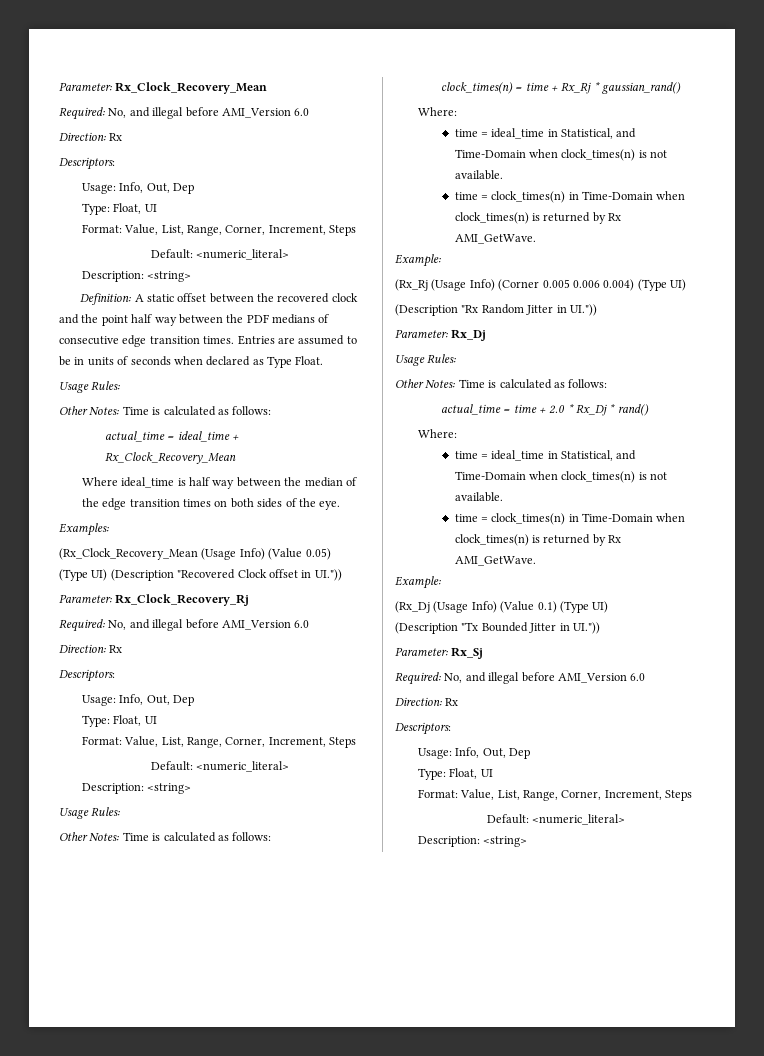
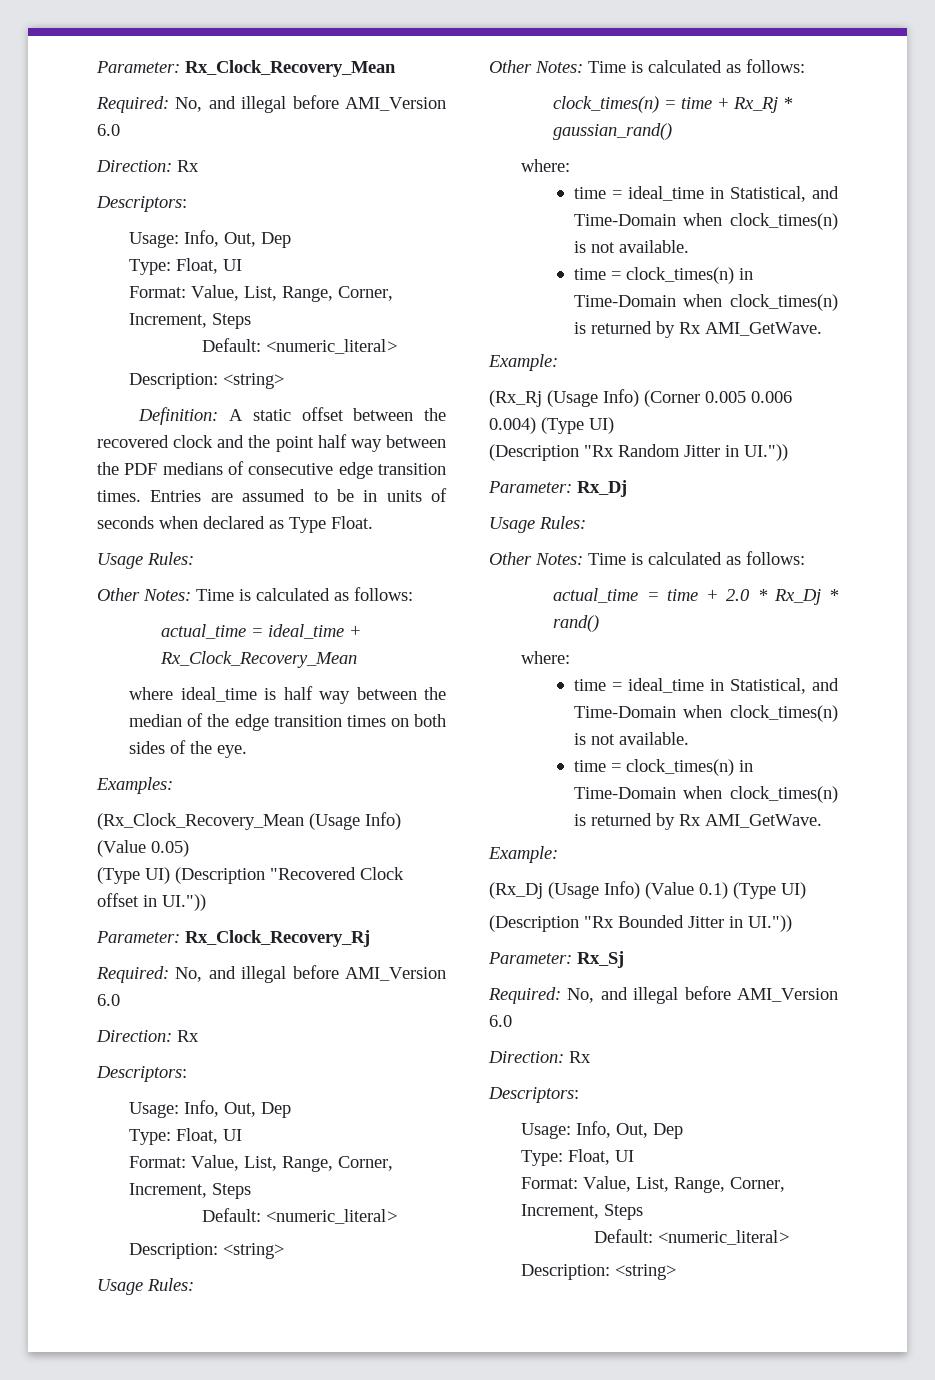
- Where ideal_time is half way between the median of the edge transition times on both sides of the eye.
+ where ideal_time is half way between the median of the edge transition times on both sides of the eye.
  clock_times(n) = time + Rx_Rj * gaussian_rand()
- Where:
+ where:
  actual_time = time + 2.0 * Rx_Dj * rand()
- Where:
+ where:
- (Description "Tx Bounded Jitter in UI."))
+ (Description "Rx Bounded Jitter in UI."))

